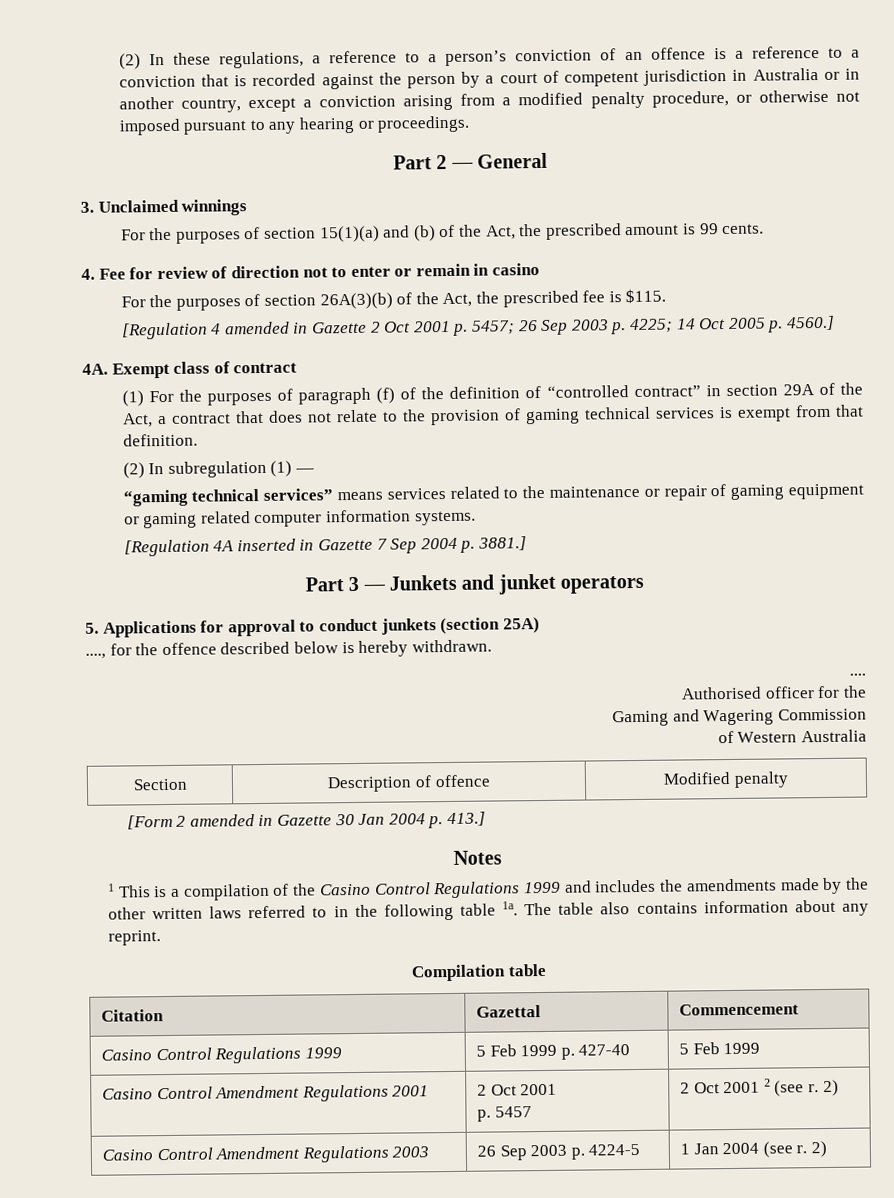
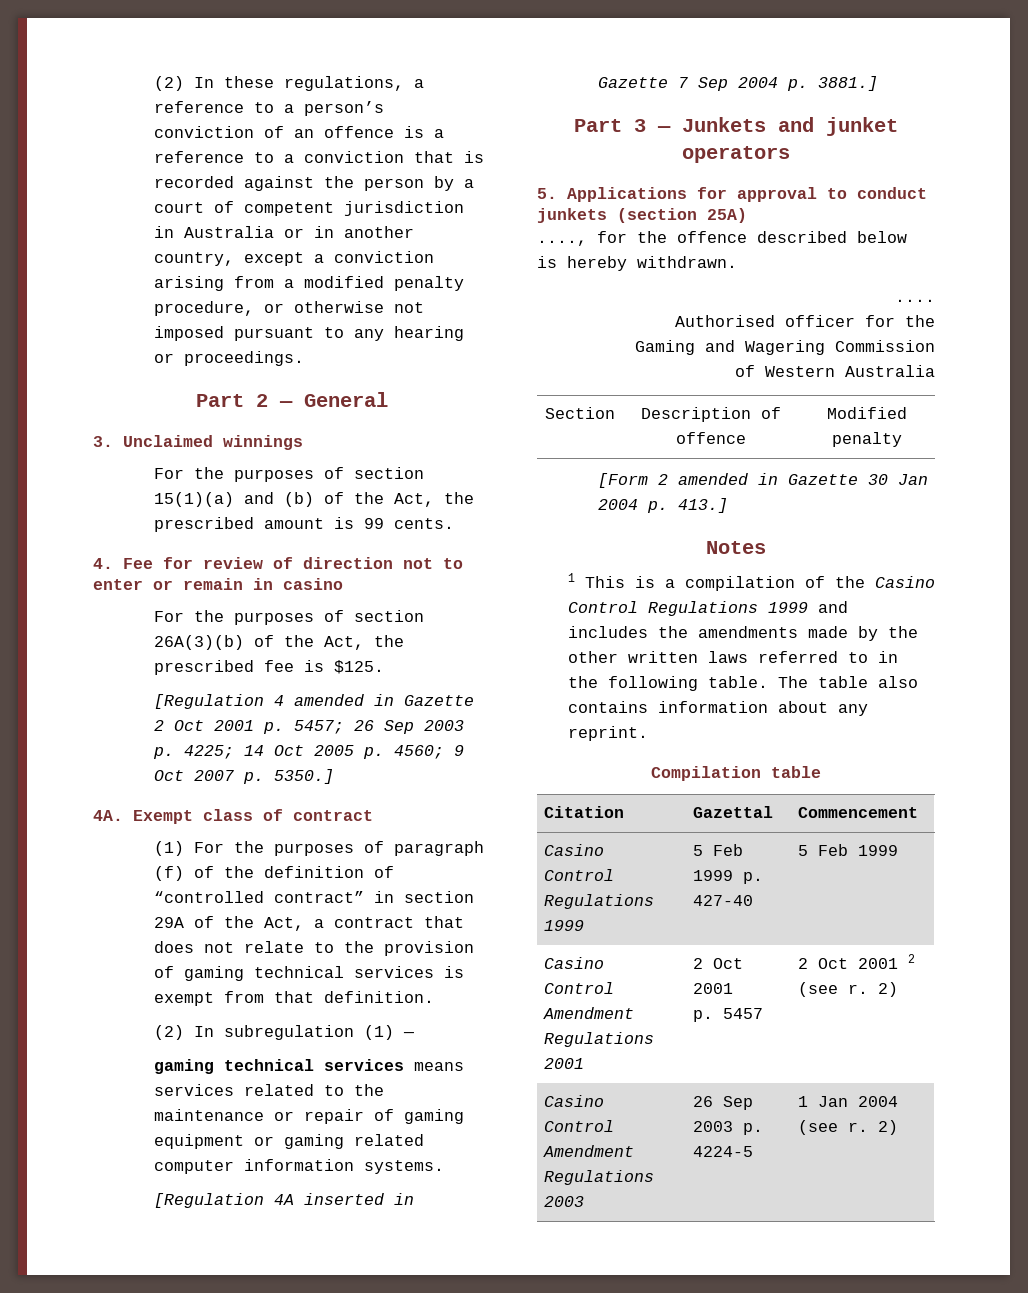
- For the purposes of section 26A(3)(b) of the Act, the prescribed fee is $115.
+ For the purposes of section 26A(3)(b) of the Act, the prescribed fee is $125.
- [Regulation 4 amended in Gazette 2 Oct 2001 p. 5457; 26 Sep 2003 p. 4225; 14 Oct 2005 p. 4560.]
+ [Regulation 4 amended in Gazette 2 Oct 2001 p. 5457; 26 Sep 2003 p. 4225; 14 Oct 2005 p. 4560; 9 Oct 2007 p. 5350.]
- “gaming technical services” means services related to the maintenance or repair of gaming equipment or gaming related computer information systems.
+ gaming technical services means services related to the maintenance or repair of gaming equipment or gaming related computer information systems.
- 1 This is a compilation of the Casino Control Regulations 1999 and includes the amendments made by the other written laws referred to in the following table 1a.
+ 1 This is a compilation of the Casino Control Regulations 1999 and includes the amendments made by the other written laws referred to in the following table.

